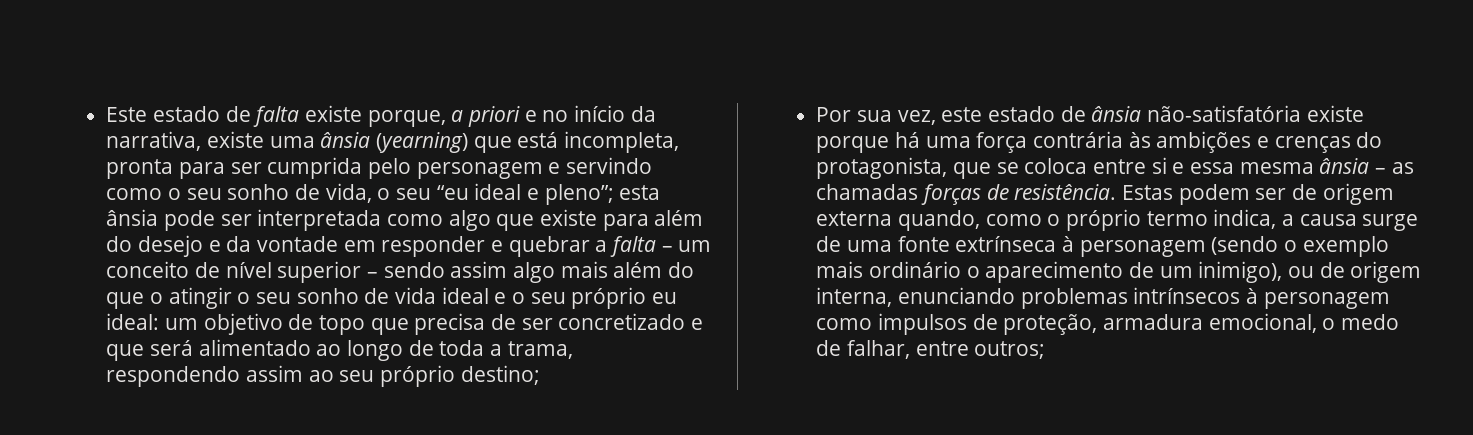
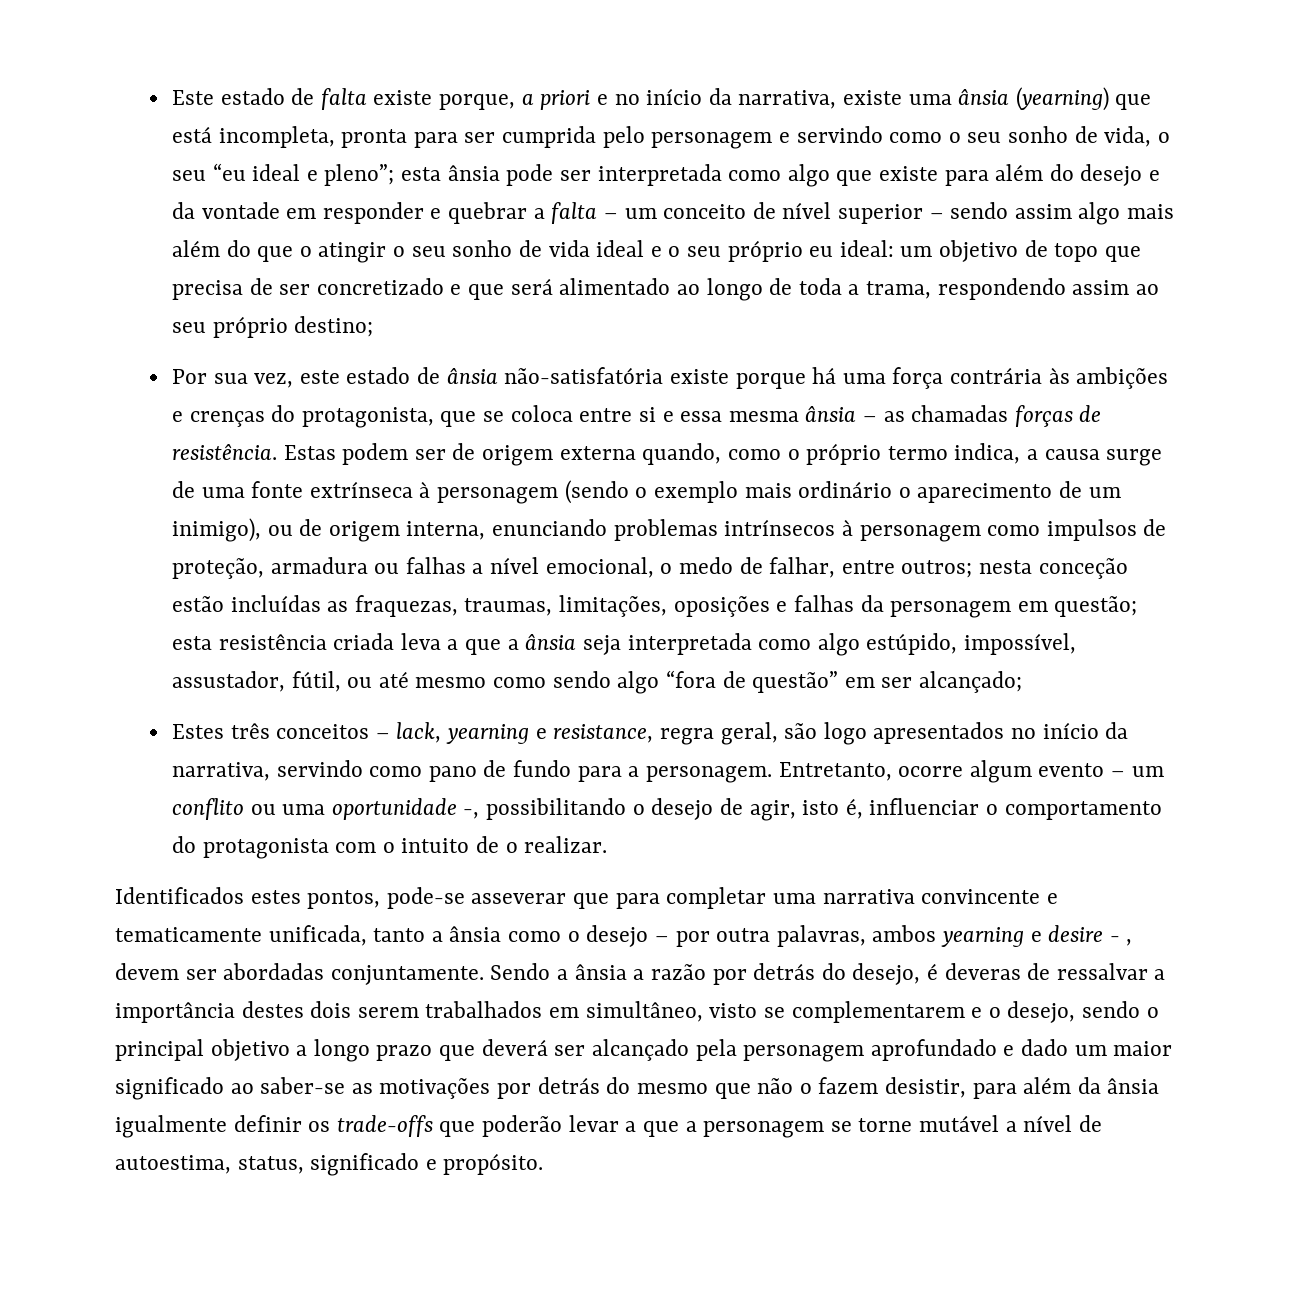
- Estas podem ser de origem externa quando, como o próprio termo indica, a causa surge de uma fonte extrínseca à personagem (sendo o exemplo mais ordinário o aparecimento de um inimigo), ou de origem interna, enunciando problemas intrínsecos à personagem como impulsos de proteção, armadura emocional, o medo de falhar, entre outros;
+ Estas podem ser de origem externa quando, como o próprio termo indica, a causa surge de uma fonte extrínseca à personagem (sendo o exemplo mais ordinário o aparecimento de um inimigo), ou de origem interna, enunciando problemas intrínsecos à personagem como impulsos de proteção, armadura ou falhas a nível emocional, o medo de falhar, entre outros; nesta conceção estão incluídas as fraquezas, traumas, limitações, oposições e falhas da personagem em questão; esta resistência criada leva a que a ânsia seja interpretada como algo estúpido, impossível, assustador, fútil, ou até mesmo como sendo algo “fora de questão” em ser alcançado;
+ Estes três conceitos – lack, yearning e resistance, regra geral, são logo apresentados no início da narrativa, servindo como pano de fundo para a personagem. Entretanto, ocorre algum evento – um conflito ou uma oportunidade -, possibilitando o desejo de agir, isto é, influenciar o comportamento do protagonista com o intuito de o realizar.
+ Identificados estes pontos, pode-se asseverar que para completar uma narrativa convincente e tematicamente unificada, tanto a ânsia como o desejo – por outra palavras, ambos yearning e desire - , devem ser abordadas conjuntamente. Sendo a ânsia a razão por detrás do desejo, é deveras de ressalvar a importância destes dois serem trabalhados em simultâneo, visto se complementarem e o desejo, sendo o principal objetivo a longo prazo que deverá ser alcançado pela personagem aprofundado e dado um maior significado ao saber-se as motivações por detrás do mesmo que não o fazem desistir, para além da ânsia igualmente definir os trade-offs que poderão levar a que a personagem se torne mutável a nível de autoestima, status, significado e propósito.

